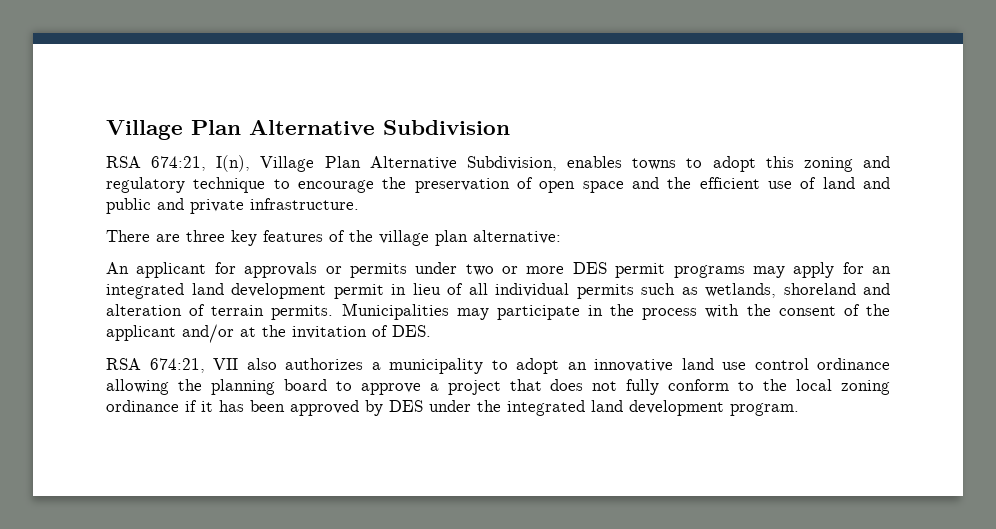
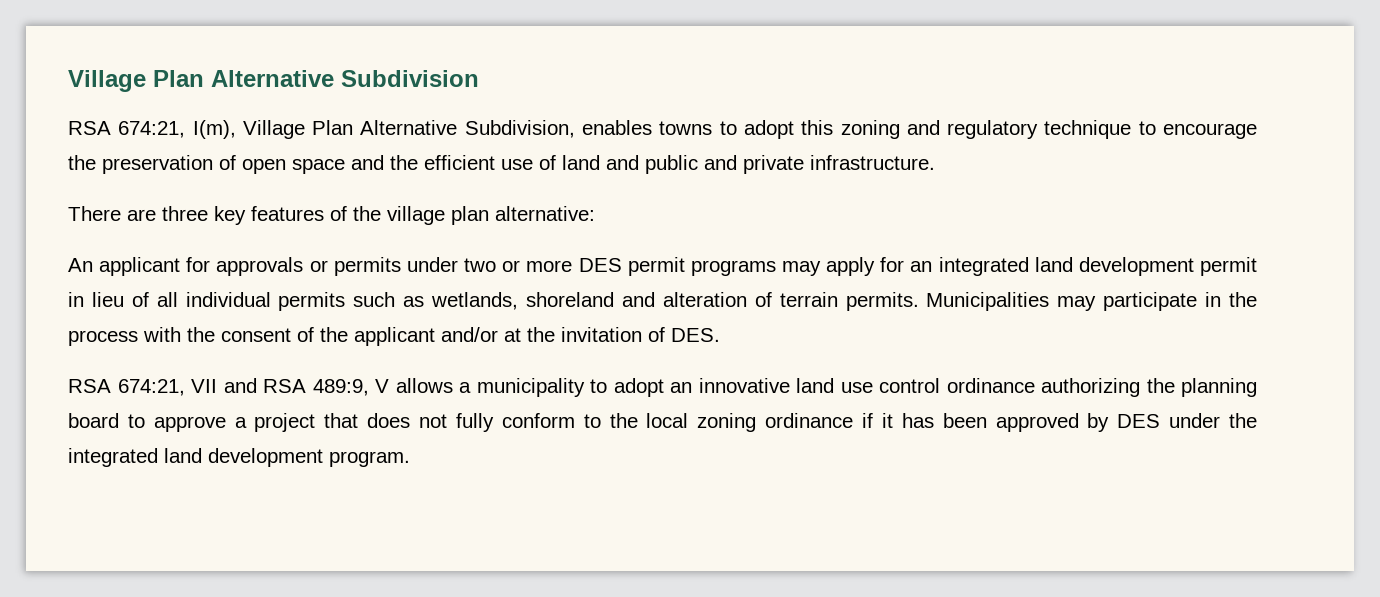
- RSA 674:21, I(n), Village Plan Alternative Subdivision, enables towns to adopt this zoning and regulatory technique to encourage the preservation of open space and the efficient use of land and public and private infrastructure.
+ RSA 674:21, I(m), Village Plan Alternative Subdivision, enables towns to adopt this zoning and regulatory technique to encourage the preservation of open space and the efficient use of land and public and private infrastructure.
- RSA 674:21, VII also authorizes a municipality to adopt an innovative land use control ordinance allowing the planning board to approve a project that does not fully conform to the local zoning ordinance if it has been approved by DES under the integrated land development program.
+ RSA 674:21, VII and RSA 489:9, V allows a municipality to adopt an innovative land use control ordinance authorizing the planning board to approve a project that does not fully conform to the local zoning ordinance if it has been approved by DES under the integrated land development program.

